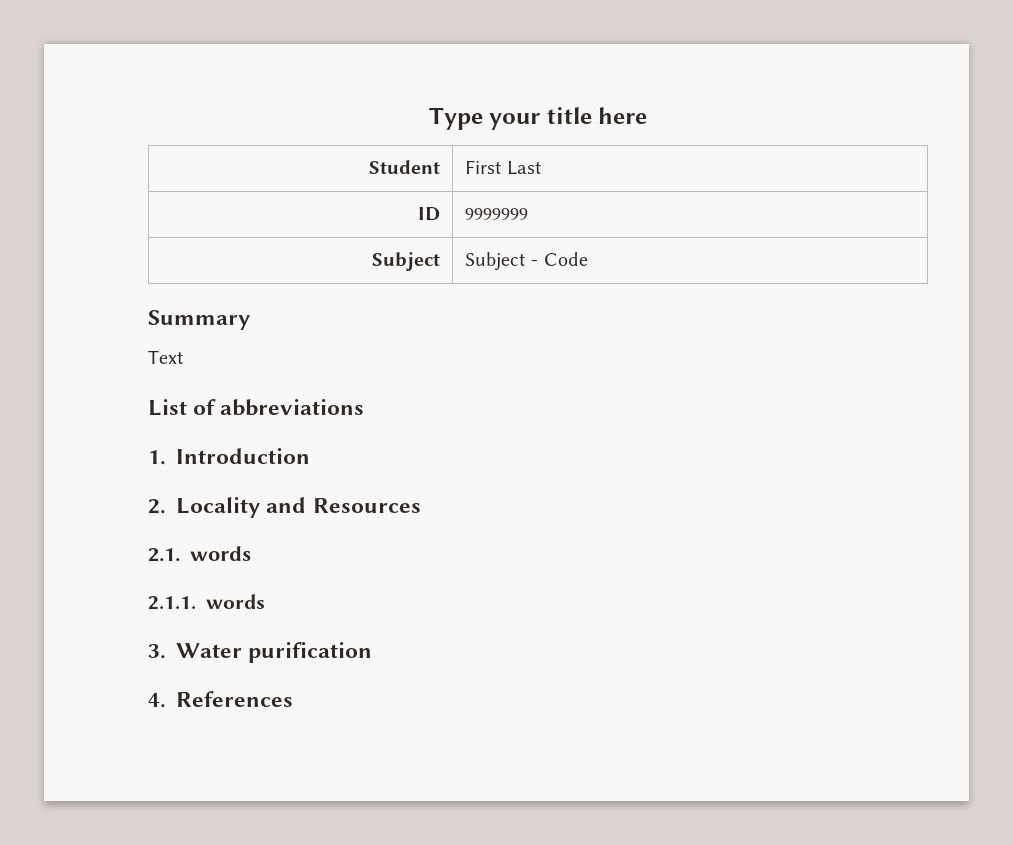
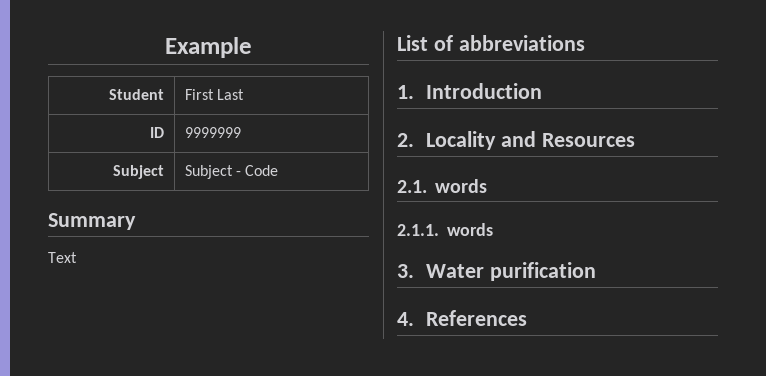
- Type your title here
+ Example

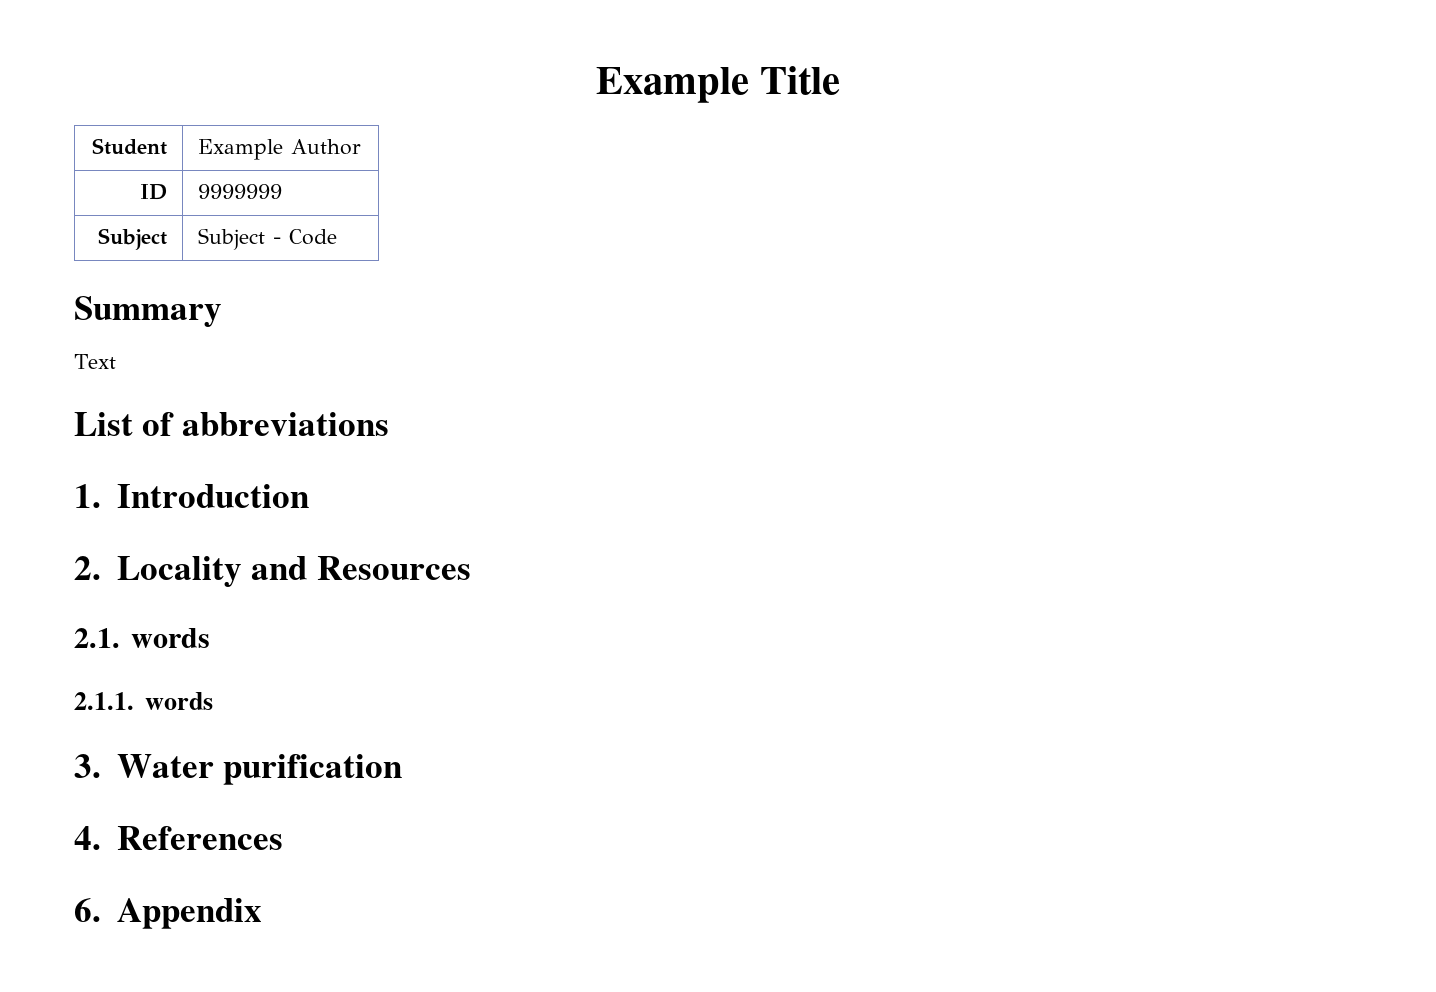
- Example
+ Example Title
- Student | First Last
+ Student | Example Author
+ 6. Appendix

